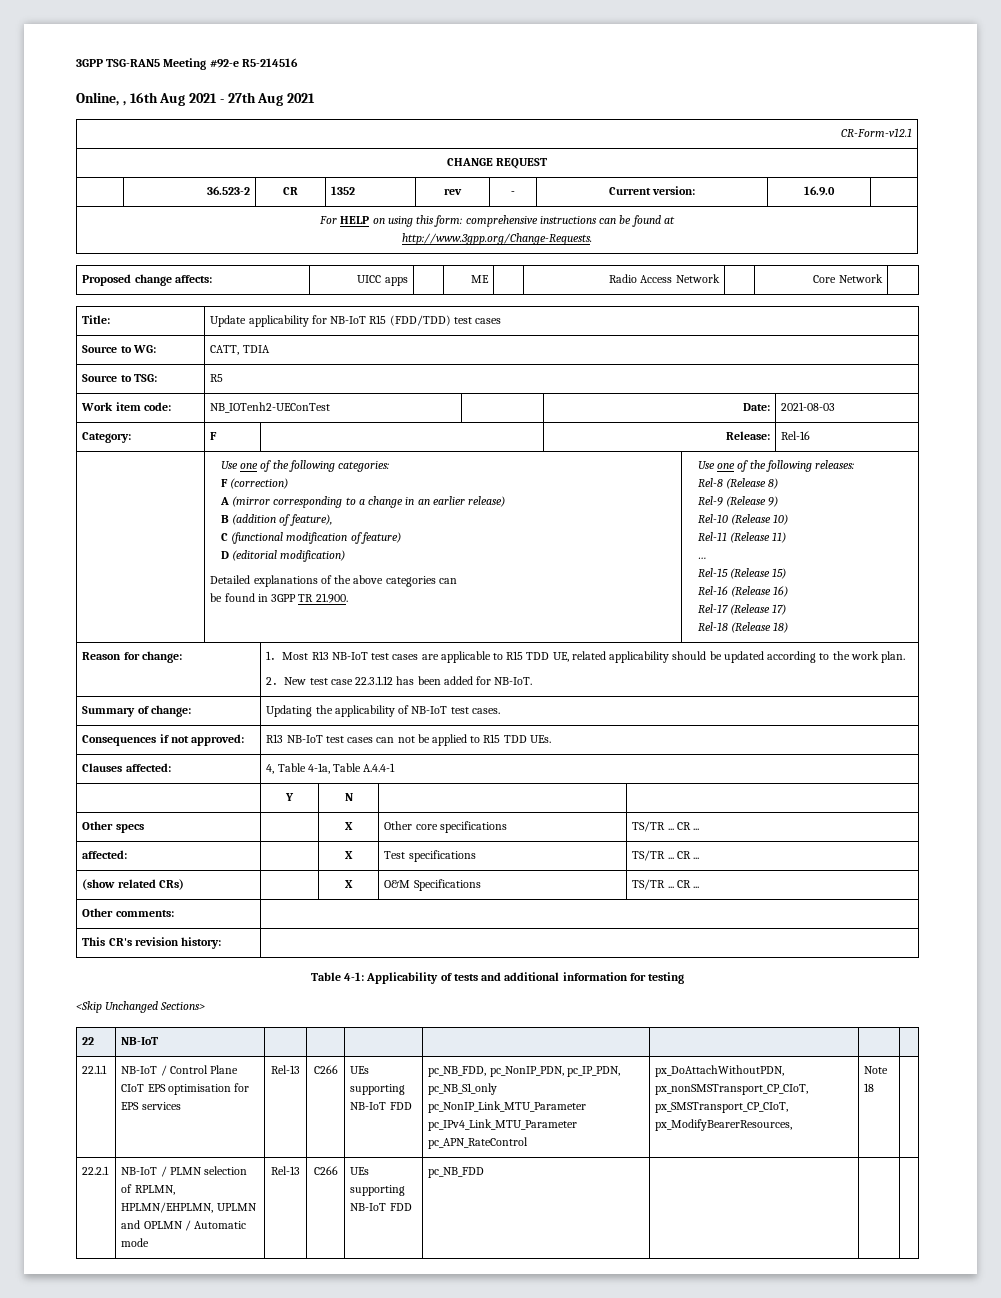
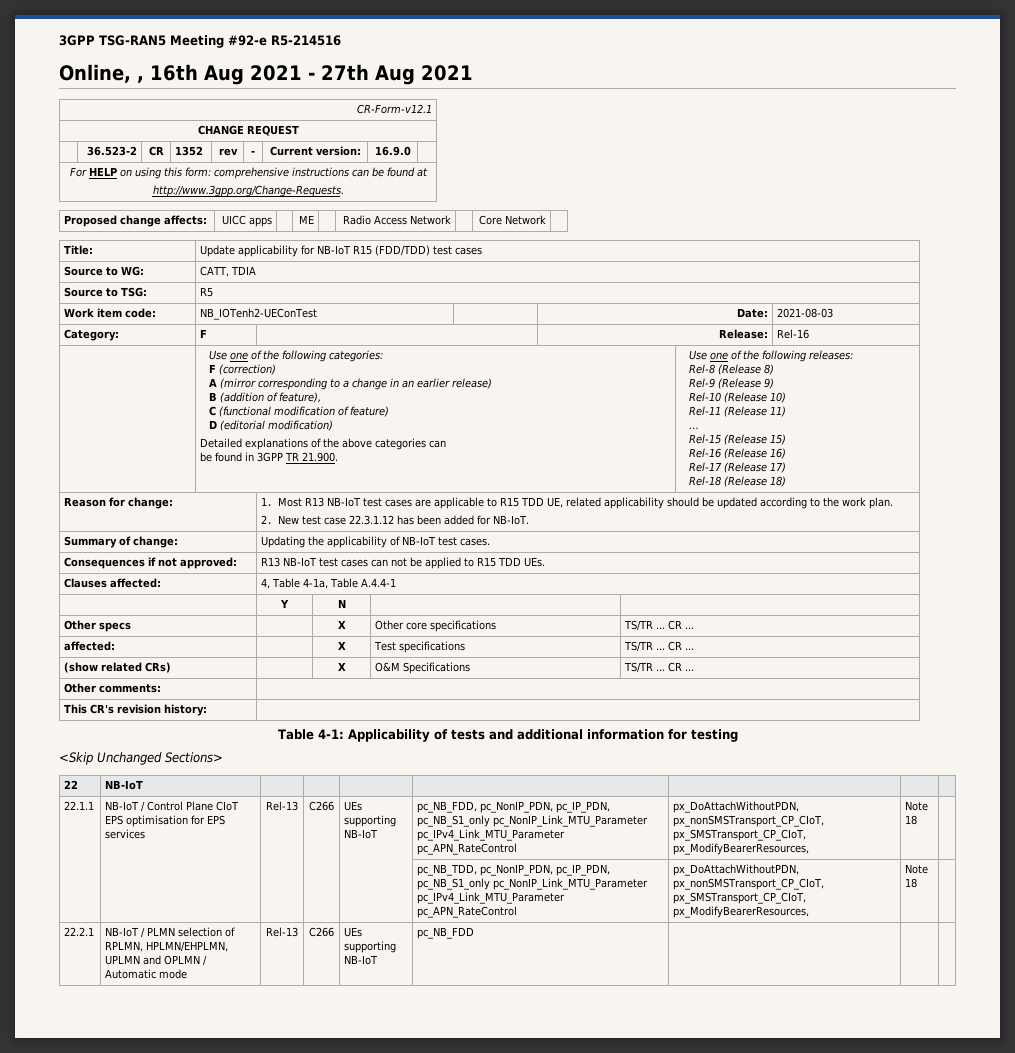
- 22.1.1 | NB-IoT / Control Plane CIoT EPS optimisation for EPS services | Rel-13 | C266 | UEs supporting NB-IoT FDD | pc_NB_FDD, pc_NonIP_PDN, pc_IP_PDN, pc_NB_S1_only pc_NonIP_Link_MTU_Parameter pc_IPv4_Link_MTU_Parameter pc_APN_RateControl | px_DoAttachWithoutPDN, px_nonSMSTransport_CP_CIoT, px_SMSTransport_CP_CIoT, px_ModifyBearerResources, | Note 18 |
+ 22.1.1 | NB-IoT / Control Plane CIoT EPS optimisation for EPS services | Rel-13 | C266 | UEs supporting NB-IoT | pc_NB_FDD, pc_NonIP_PDN, pc_IP_PDN, pc_NB_S1_only pc_NonIP_Link_MTU_Parameter pc_IPv4_Link_MTU_Parameter pc_APN_RateControl | px_DoAttachWithoutPDN, px_nonSMSTransport_CP_CIoT, px_SMSTransport_CP_CIoT, px_ModifyBearerResources, | Note 18 |
+ | | | | | pc_NB_TDD, pc_NonIP_PDN, pc_IP_PDN, pc_NB_S1_only pc_NonIP_Link_MTU_Parameter pc_IPv4_Link_MTU_Parameter pc_APN_RateControl | px_DoAttachWithoutPDN, px_nonSMSTransport_CP_CIoT, px_SMSTransport_CP_CIoT, px_ModifyBearerResources, | Note 18 |
- 22.2.1 | NB-IoT / PLMN selection of RPLMN, HPLMN/EHPLMN, UPLMN and OPLMN / Automatic mode | Rel-13 | C266 | UEs supporting NB-IoT FDD | pc_NB_FDD | | |
+ 22.2.1 | NB-IoT / PLMN selection of RPLMN, HPLMN/EHPLMN, UPLMN and OPLMN / Automatic mode | Rel-13 | C266 | UEs supporting NB-IoT | pc_NB_FDD | | |

